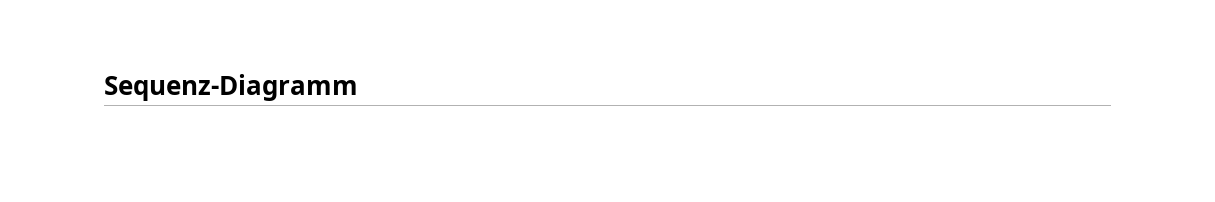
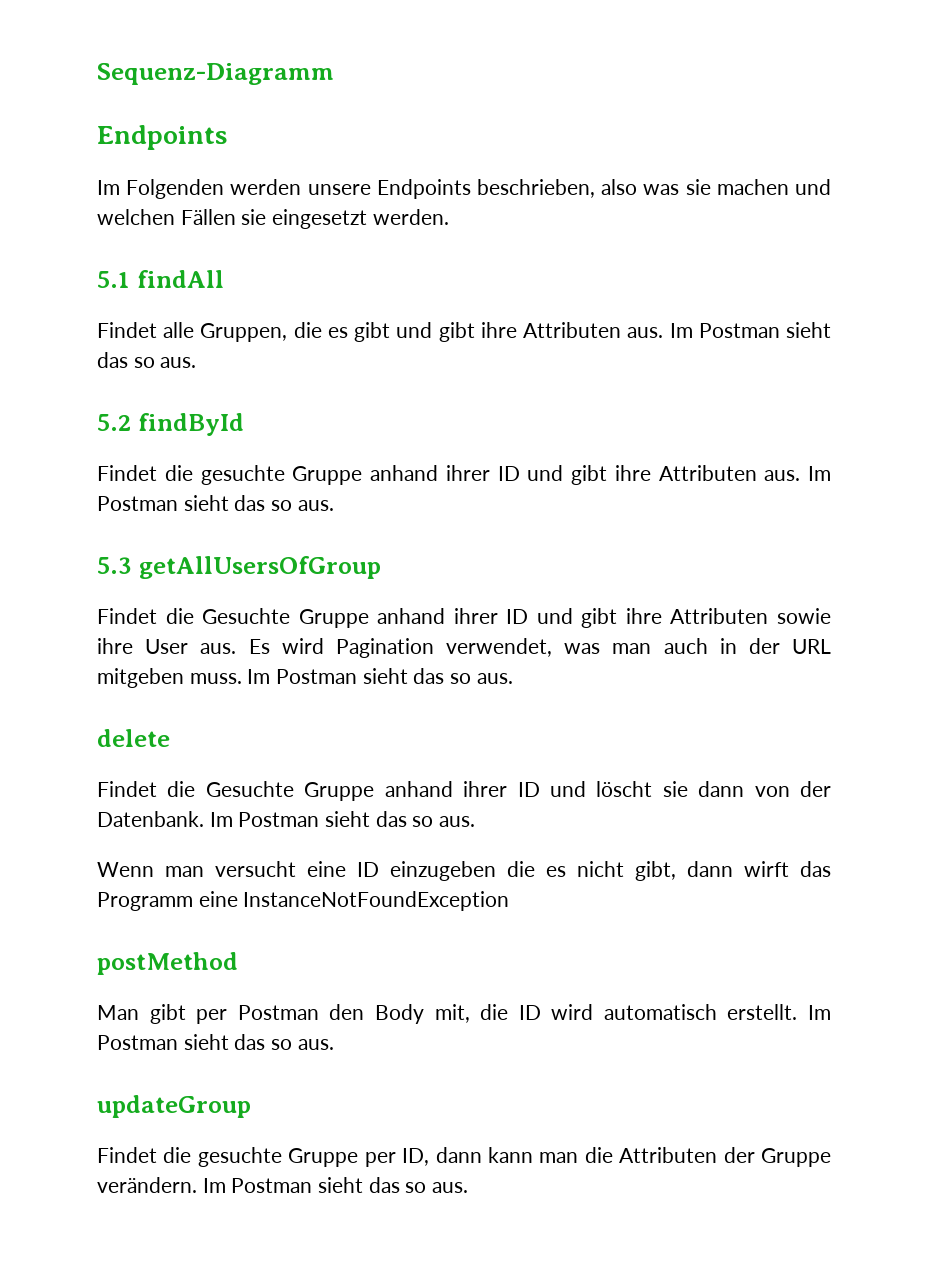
  Sequenz-Diagramm
+ Endpoints
+ Im Folgenden werden unsere Endpoints beschrieben, also was sie machen und welchen Fällen sie eingesetzt werden.
+ 5.1 findAll
+ Findet alle Gruppen, die es gibt und gibt ihre Attributen aus. Im Postman sieht das so aus.
+ 5.2 findById
+ Findet die gesuchte Gruppe anhand ihrer ID und gibt ihre Attributen aus. Im Postman sieht das so aus.
+ 5.3 getAllUsersOfGroup
+ Findet die Gesuchte Gruppe anhand ihrer ID und gibt ihre Attributen sowie ihre User aus. Es wird Pagination verwendet, was man auch in der URL mitgeben muss. Im Postman sieht das so aus.
+ delete
+ Findet die Gesuchte Gruppe anhand ihrer ID und löscht sie dann von der Datenbank. Im Postman sieht das so aus.
+ Wenn man versucht eine ID einzugeben die es nicht gibt, dann wirft das Programm eine InstanceNotFoundException
+ postMethod
+ Man gibt per Postman den Body mit, die ID wird automatisch erstellt. Im Postman sieht das so aus.
+ updateGroup
+ Findet die gesuchte Gruppe per ID, dann kann man die Attributen der Gruppe verändern. Im Postman sieht das so aus.

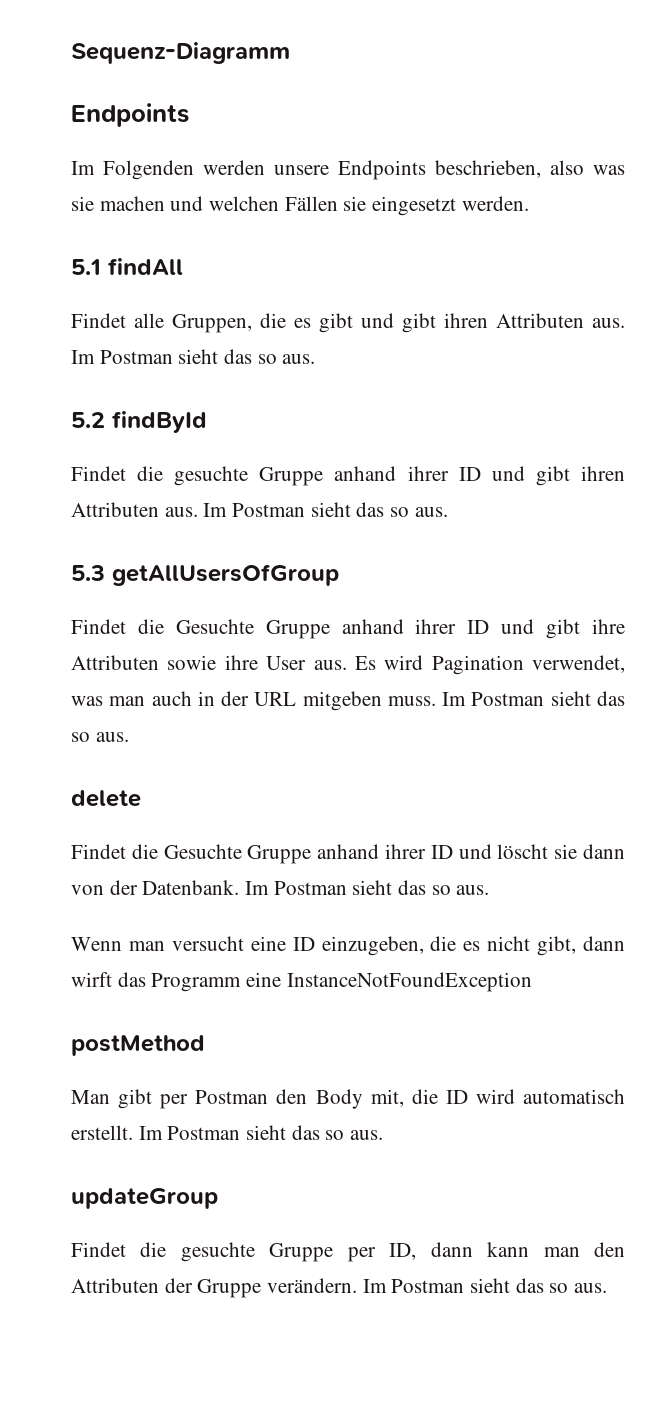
- Findet alle Gruppen, die es gibt und gibt ihre Attributen aus.
+ Findet alle Gruppen, die es gibt und gibt ihren Attributen aus.
- Findet die gesuchte Gruppe anhand ihrer ID und gibt ihre Attributen aus.
+ Findet die gesuchte Gruppe anhand ihrer ID und gibt ihren Attributen aus.
- Wenn man versucht eine ID einzugeben die es nicht gibt, dann wirft das Programm eine InstanceNotFoundException
+ Wenn man versucht eine ID einzugeben, die es nicht gibt, dann wirft das Programm eine InstanceNotFoundException
- Findet die gesuchte Gruppe per ID, dann kann man die Attributen der Gruppe verändern.
+ Findet die gesuchte Gruppe per ID, dann kann man den Attributen der Gruppe verändern.

